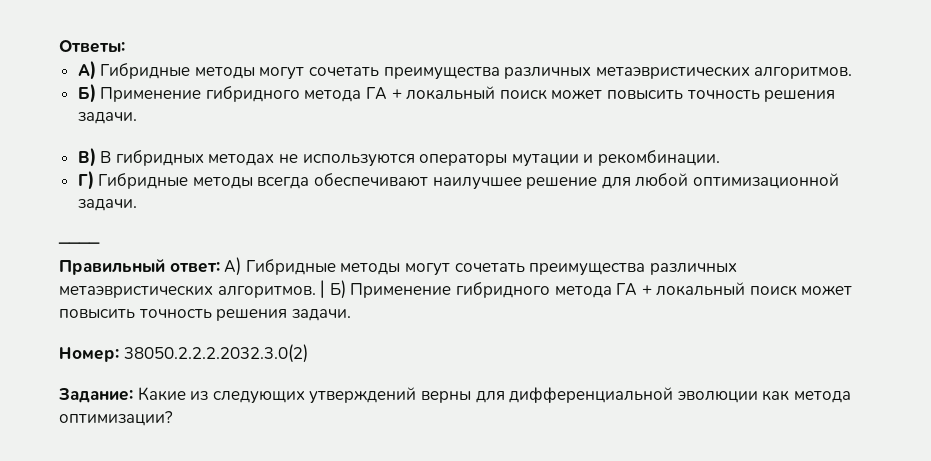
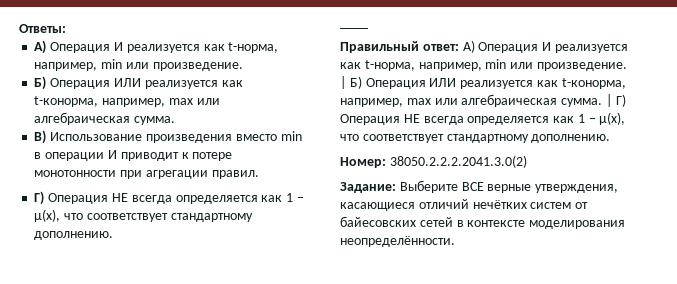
  Ответы:
- А) Гибридные методы могут сочетать преимущества различных метаэвристических алгоритмов.
- Б) Применение гибридного метода ГА + локальный поиск может повысить точность решения задачи.
- В) В гибридных методах не используются операторы мутации и рекомбинации.
- Г) Гибридные методы всегда обеспечивают наилучшее решение для любой оптимизационной задачи.
+ А) Операция И реализуется как t-норма, например, min или произведение.
+ Б) Операция ИЛИ реализуется как t-конорма, например, max или алгебраическая сумма.
+ В) Использование произведения вместо min в операции И приводит к потере монотонности при агрегации правил.
+ Г) Операция НЕ всегда определяется как 1 − μ(x), что соответствует стандартному дополнению.
  ────
- Правильный ответ: А) Гибридные методы могут сочетать преимущества различных метаэвристических алгоритмов. | Б) Применение гибридного метода ГА + локальный поиск может повысить точность решения задачи.
+ Правильный ответ: А) Операция И реализуется как t-норма, например, min или произведение. | Б) Операция ИЛИ реализуется как t-конорма, например, max или алгебраическая сумма. | Г) Операция НЕ всегда определяется как 1 − μ(x), что соответствует стандартному дополнению.
- Номер: 38050.2.2.2.2032.3.0(2)
+ Номер: 38050.2.2.2.2041.3.0(2)
- Задание: Какие из следующих утверждений верны для дифференциальной эволюции как метода оптимизации?
+ Задание: Выберите ВСЕ верные утверждения, касающиеся отличий нечётких систем от байесовских сетей в контексте моделирования неопределённости.

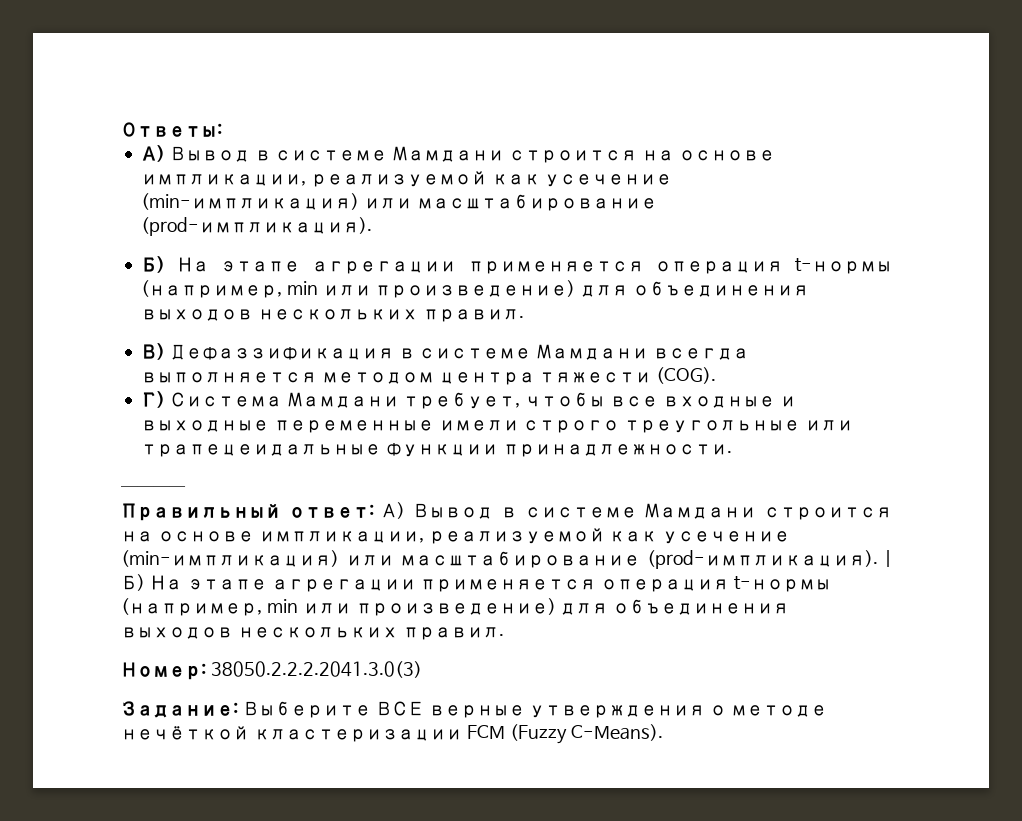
  Ответы:
- А) Операция И реализуется как t-норма, например, min или произведение.
- Б) Операция ИЛИ реализуется как t-конорма, например, max или алгебраическая сумма.
- В) Использование произведения вместо min в операции И приводит к потере монотонности при агрегации правил.
- Г) Операция НЕ всегда определяется как 1 − μ(x), что соответствует стандартному дополнению.
+ А) Вывод в системе Мамдани строится на основе импликации, реализуемой как усечение (min-импликация) или масштабирование (prod-импликация).
+ Б) На этапе агрегации применяется операция t-нормы (например, min или произведение) для объединения выходов нескольких правил.
+ В) Дефаззификация в системе Мамдани всегда выполняется методом центра тяжести (COG).
+ Г) Система Мамдани требует, чтобы все входные и выходные переменные имели строго треугольные или трапецеидальные функции принадлежности.
  ────
- Правильный ответ: А) Операция И реализуется как t-норма, например, min или произведение. | Б) Операция ИЛИ реализуется как t-конорма, например, max или алгебраическая сумма. | Г) Операция НЕ всегда определяется как 1 − μ(x), что соответствует стандартному дополнению.
+ Правильный ответ: А) Вывод в системе Мамдани строится на основе импликации, реализуемой как усечение (min-импликация) или масштабирование (prod-импликация). | Б) На этапе агрегации применяется операция t-нормы (например, min или произведение) для объединения выходов нескольких правил.
- Номер: 38050.2.2.2.2041.3.0(2)
+ Номер: 38050.2.2.2.2041.3.0(3)
- Задание: Выберите ВСЕ верные утверждения, касающиеся отличий нечётких систем от байесовских сетей в контексте моделирования неопределённости.
+ Задание: Выберите ВСЕ верные утверждения о методе нечёткой кластеризации FCM (Fuzzy C-Means).

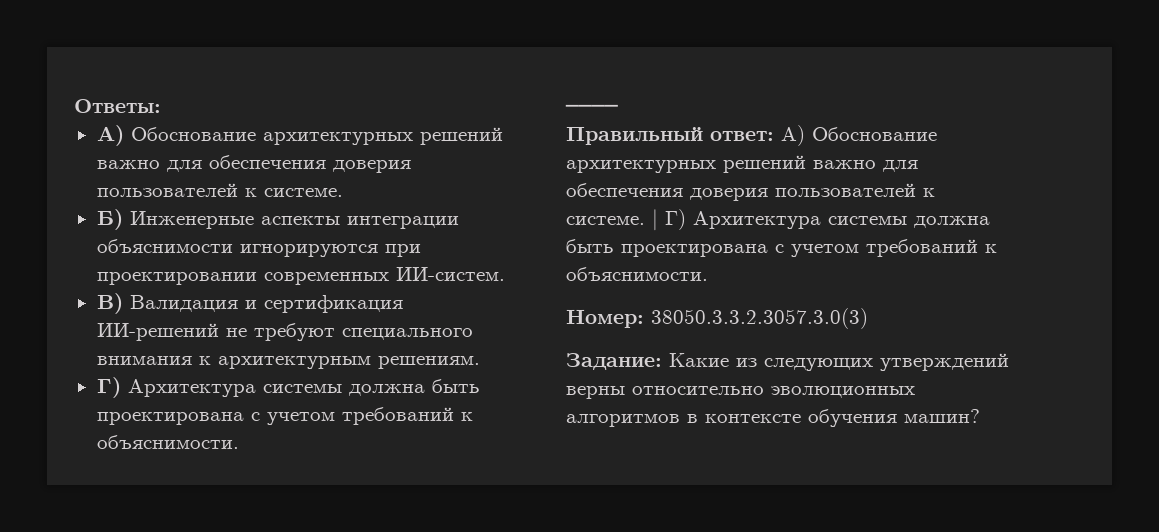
  Ответы:
- А) Вывод в системе Мамдани строится на основе импликации, реализуемой как усечение (min-импликация) или масштабирование (prod-импликация).
- Б) На этапе агрегации применяется операция t-нормы (например, min или произведение) для объединения выходов нескольких правил.
- В) Дефаззификация в системе Мамдани всегда выполняется методом центра тяжести (COG).
- Г) Система Мамдани требует, чтобы все входные и выходные переменные имели строго треугольные или трапецеидальные функции принадлежности.
+ А) Обоснование архитектурных решений важно для обеспечения доверия пользователей к системе.
+ Б) Инженерные аспекты интеграции объяснимости игнорируются при проектировании современных ИИ-систем.
+ В) Валидация и сертификация ИИ-решений не требуют специального внимания к архитектурным решениям.
+ Г) Архитектура системы должна быть проектирована с учетом требований к объяснимости.
  ────
- Правильный ответ: А) Вывод в системе Мамдани строится на основе импликации, реализуемой как усечение (min-импликация) или масштабирование (prod-импликация). | Б) На этапе агрегации применяется операция t-нормы (например, min или произведение) для объединения выходов нескольких правил.
+ Правильный ответ: А) Обоснование архитектурных решений важно для обеспечения доверия пользователей к системе. | Г) Архитектура системы должна быть проектирована с учетом требований к объяснимости.
- Номер: 38050.2.2.2.2041.3.0(3)
+ Номер: 38050.3.3.2.3057.3.0(3)
- Задание: Выберите ВСЕ верные утверждения о методе нечёткой кластеризации FCM (Fuzzy C-Means).
+ Задание: Какие из следующих утверждений верны относительно эволюционных алгоритмов в контексте обучения машин?

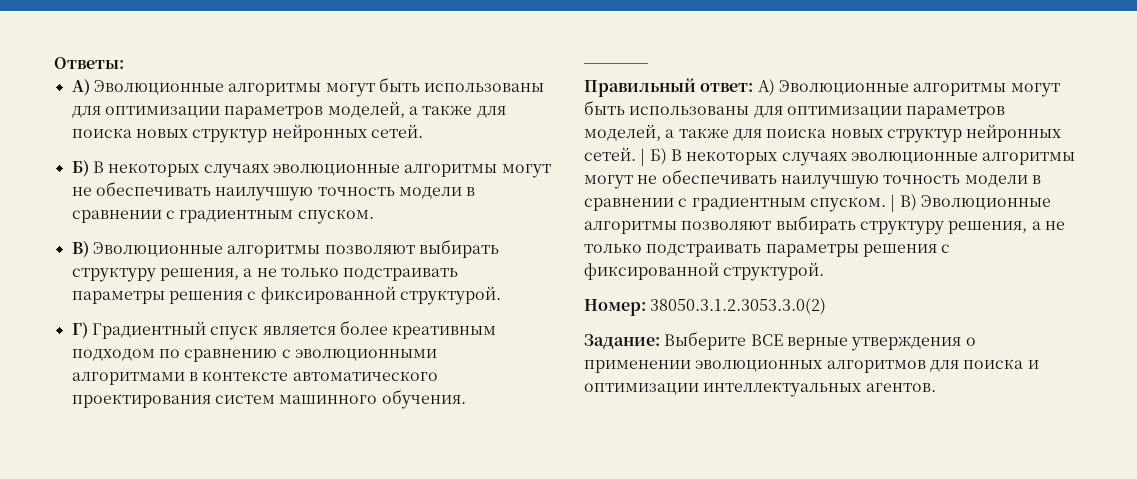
  Ответы:
- А) Обоснование архитектурных решений важно для обеспечения доверия пользователей к системе.
- Б) Инженерные аспекты интеграции объяснимости игнорируются при проектировании современных ИИ-систем.
- В) Валидация и сертификация ИИ-решений не требуют специального внимания к архитектурным решениям.
- Г) Архитектура системы должна быть проектирована с учетом требований к объяснимости.
+ А) Эволюционные алгоритмы могут быть использованы для оптимизации параметров моделей, а также для поиска новых структур нейронных сетей.
+ Б) В некоторых случаях эволюционные алгоритмы могут не обеспечивать наилучшую точность модели в сравнении с градиентным спуском.
+ В) Эволюционные алгоритмы позволяют выбирать структуру решения, а не только подстраивать параметры решения с фиксированной структурой.
+ Г) Градиентный спуск является более креативным подходом по сравнению с эволюционными алгоритмами в контексте автоматического проектирования систем машинного обучения.
  ────
- Правильный ответ: А) Обоснование архитектурных решений важно для обеспечения доверия пользователей к системе. | Г) Архитектура системы должна быть проектирована с учетом требований к объяснимости.
+ Правильный ответ: А) Эволюционные алгоритмы могут быть использованы для оптимизации параметров моделей, а также для поиска новых структур нейронных сетей. | Б) В некоторых случаях эволюционные алгоритмы могут не обеспечивать наилучшую точность модели в сравнении с градиентным спуском. | В) Эволюционные алгоритмы позволяют выбирать структуру решения, а не только подстраивать параметры решения с фиксированной структурой.
- Номер: 38050.3.3.2.3057.3.0(3)
+ Номер: 38050.3.1.2.3053.3.0(2)
- Задание: Какие из следующих утверждений верны относительно эволюционных алгоритмов в контексте обучения машин?
+ Задание: Выберите ВСЕ верные утверждения о применении эволюционных алгоритмов для поиска и оптимизации интеллектуальных агентов.

